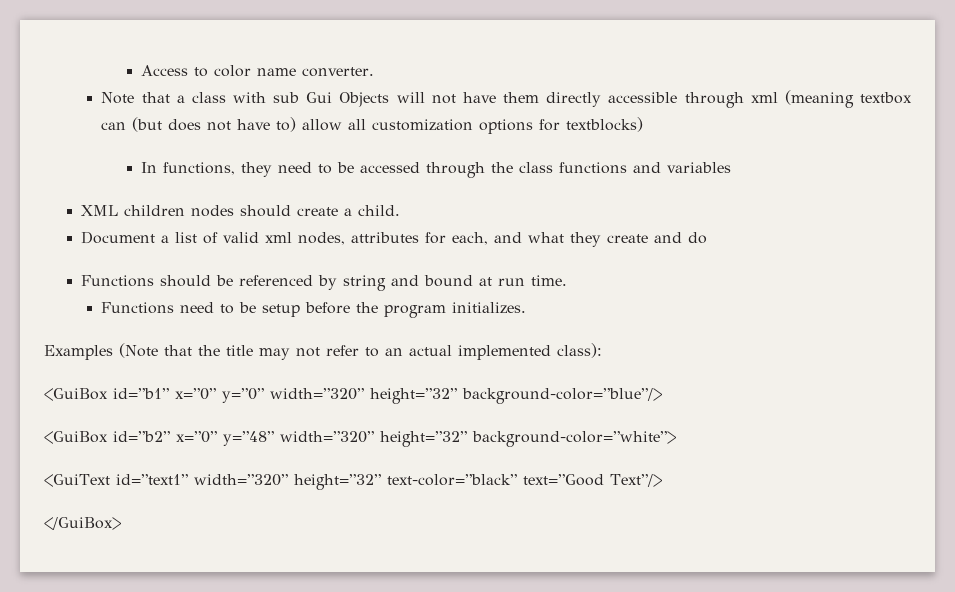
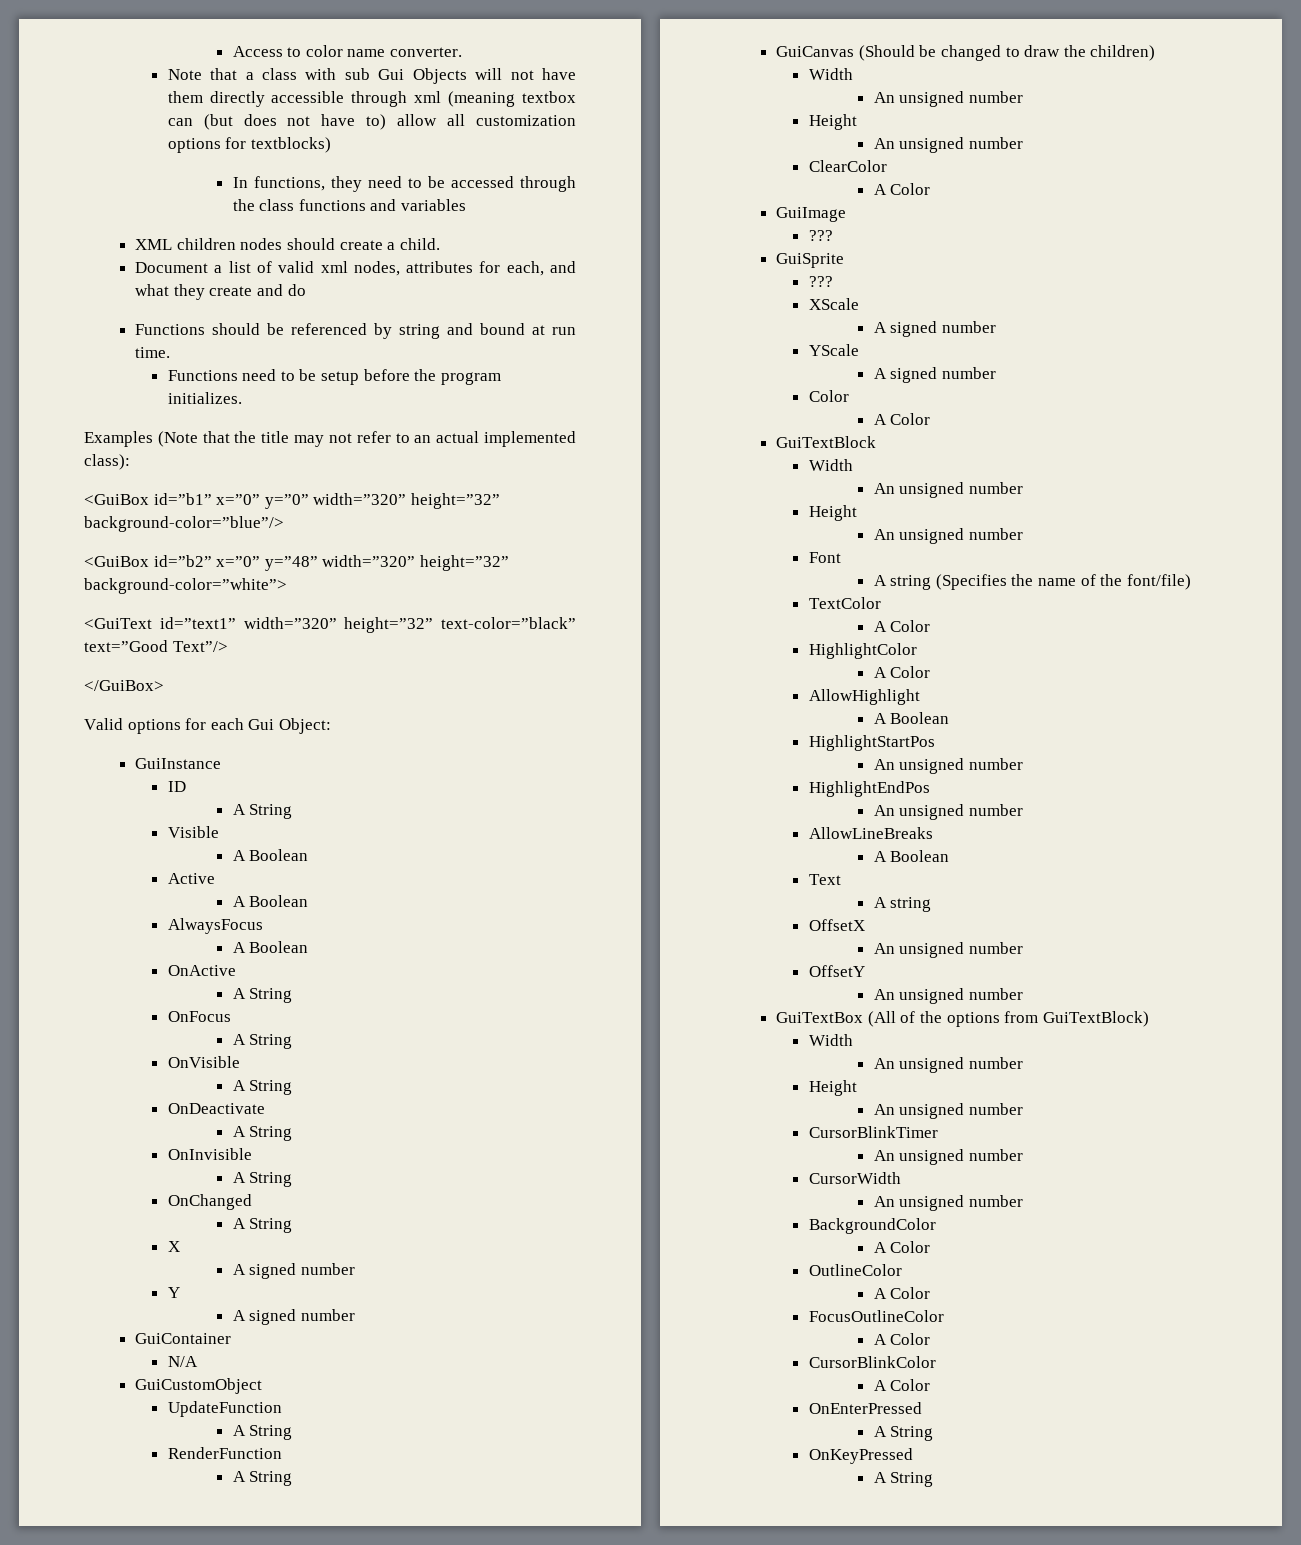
+ Valid options for each Gui Object:
+ GuiInstance
+ ID
+ A String
+ Visible
+ A Boolean
+ Active
+ A Boolean
+ AlwaysFocus
+ A Boolean
+ OnActive
+ A String
+ OnFocus
+ A String
+ OnVisible
+ A String
+ OnDeactivate
+ A String
+ OnInvisible
+ A String
+ OnChanged
+ A String
+ X
+ A signed number
+ Y
+ A signed number
+ GuiContainer
+ N/A
+ GuiCustomObject
+ UpdateFunction
+ A String
+ RenderFunction
+ A String
+ GuiCanvas (Should be changed to draw the children)
+ Width
+ An unsigned number
+ Height
+ An unsigned number
+ ClearColor
+ A Color
+ GuiImage
+ ???
+ GuiSprite
+ ???
+ XScale
+ A signed number
+ YScale
+ A signed number
+ Color
+ A Color
+ GuiTextBlock
+ Width
+ An unsigned number
+ Height
+ An unsigned number
+ Font
+ A string (Specifies the name of the font/file)
+ TextColor
+ A Color
+ HighlightColor
+ A Color
+ AllowHighlight
+ A Boolean
+ HighlightStartPos
+ An unsigned number
+ HighlightEndPos
+ An unsigned number
+ AllowLineBreaks
+ A Boolean
+ Text
+ A string
+ OffsetX
+ An unsigned number
+ OffsetY
+ An unsigned number
+ GuiTextBox (All of the options from GuiTextBlock)
+ Width
+ An unsigned number
+ Height
+ An unsigned number
+ CursorBlinkTimer
+ An unsigned number
+ CursorWidth
+ An unsigned number
+ BackgroundColor
+ A Color
+ OutlineColor
+ A Color
+ FocusOutlineColor
+ A Color
+ CursorBlinkColor
+ A Color
+ OnEnterPressed
+ A String
+ OnKeyPressed
+ A String

